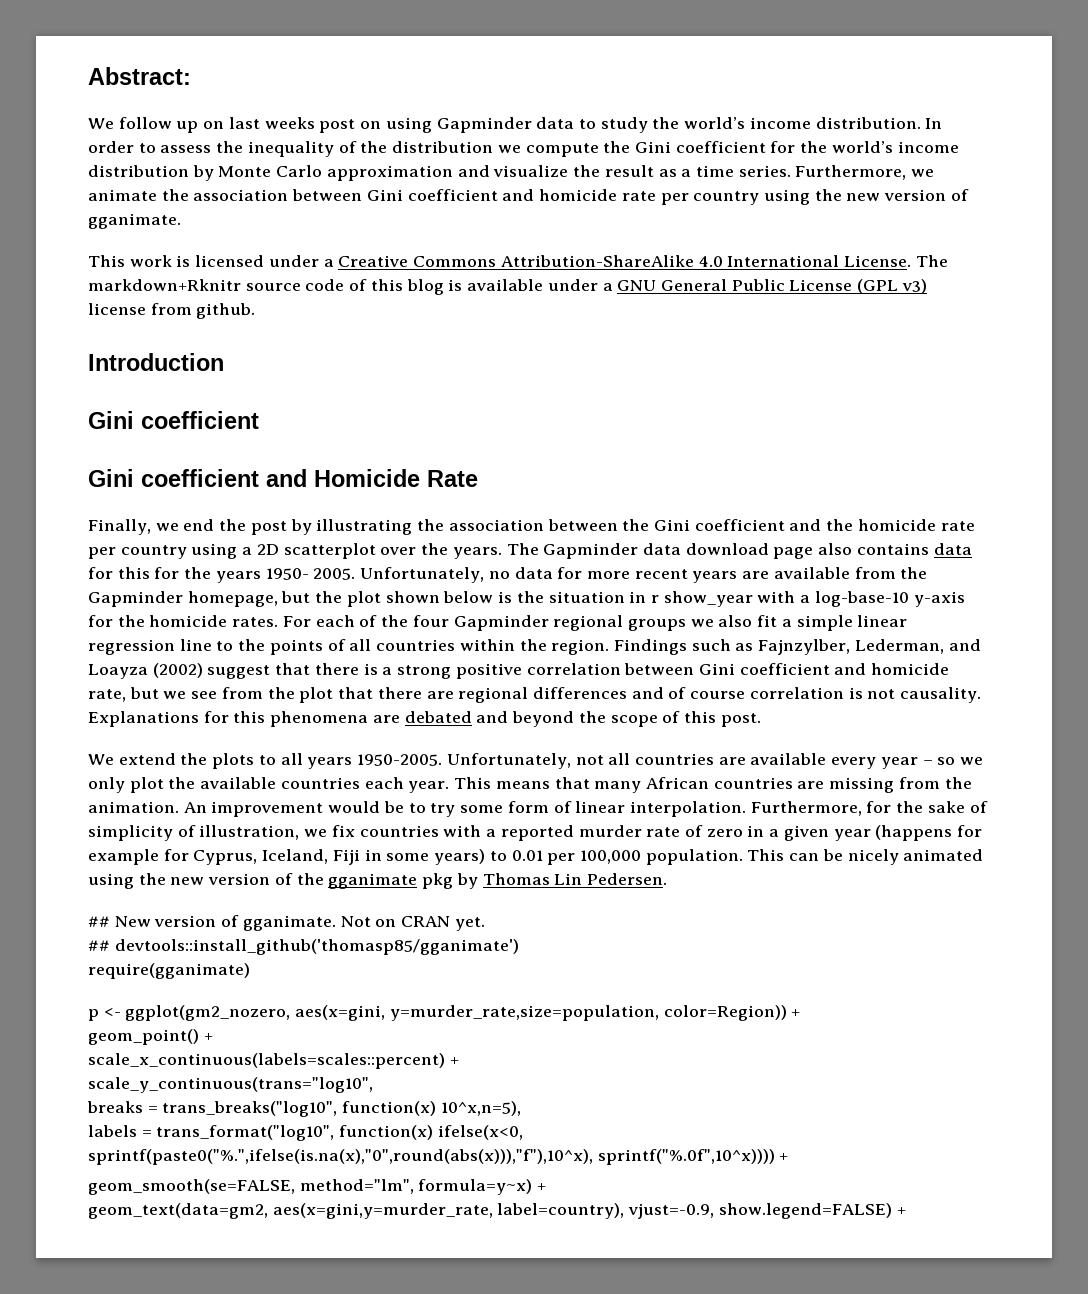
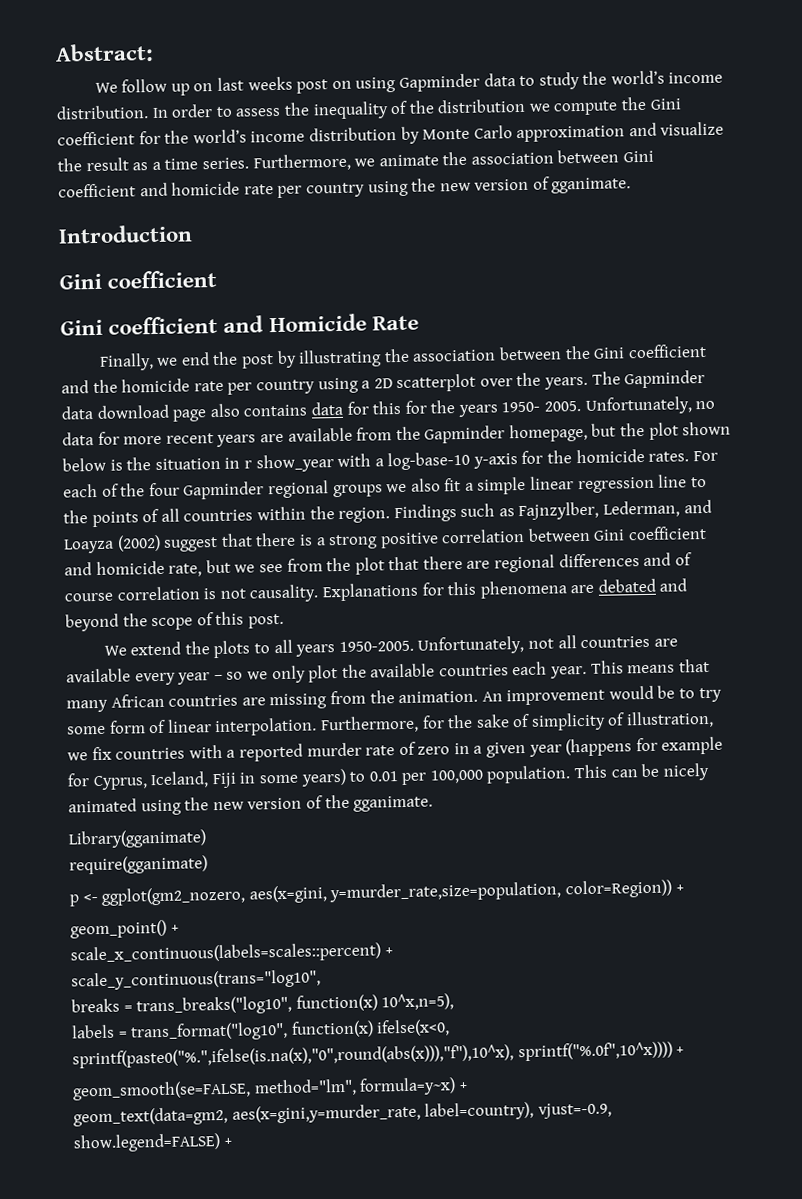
- This work is licensed under a Creative Commons Attribution-ShareAlike 4.0 International License. The markdown+Rknitr source code of this blog is available under a GNU General Public License (GPL v3) license from github.
- This can be nicely animated using the new version of the gganimate pkg by Thomas Lin Pedersen.
- ## New version of gganimate. Not on CRAN yet.
- ## devtools::install_github('thomasp85/gganimate')
+ This can be nicely animated using the new version of the gganimate.
+ Library(gganimate)

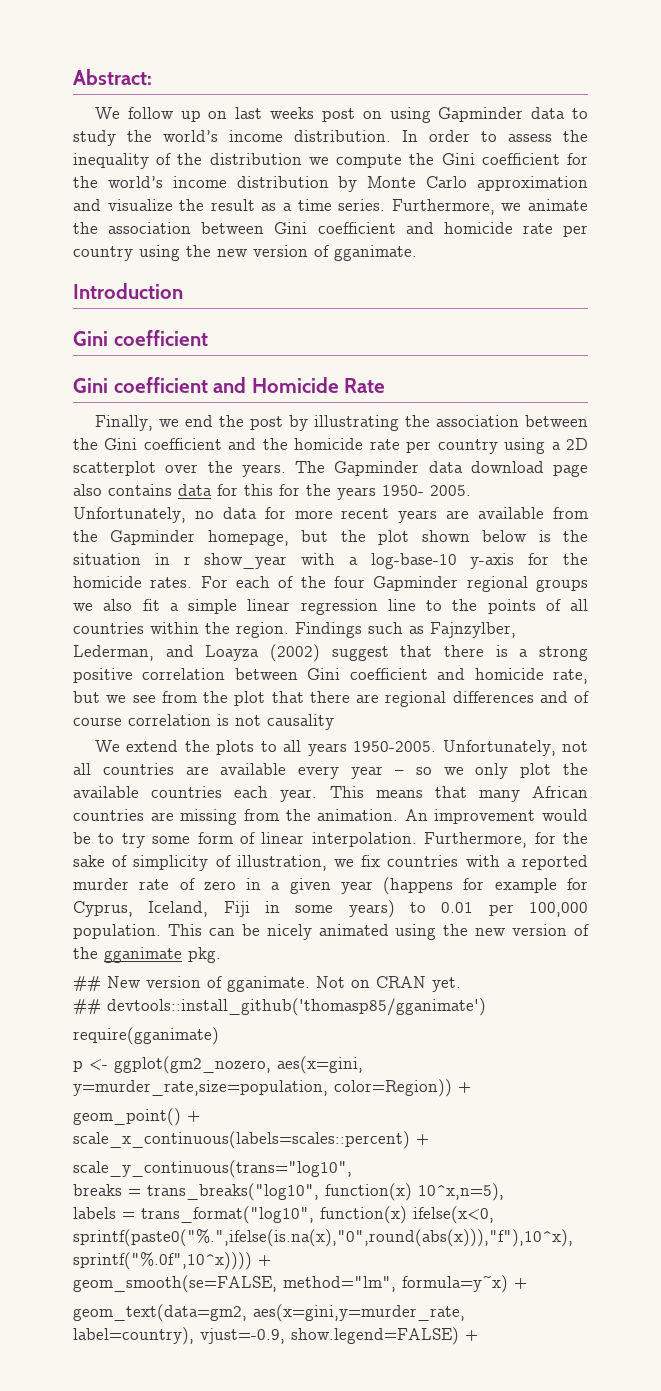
- Findings such as Fajnzylber, Lederman, and Loayza (2002) suggest that there is a strong positive correlation between Gini coefficient and homicide rate, but we see from the plot that there are regional differences and of course correlation is not causality. Explanations for this phenomena are debated and beyond the scope of this post.
+ Findings such as Fajnzylber, Lederman, and Loayza (2002) suggest that there is a strong positive correlation between Gini coefficient and homicide rate, but we see from the plot that there are regional differences and of course correlation is not causality
- This can be nicely animated using the new version of the gganimate.
- Library(gganimate)
+ This can be nicely animated using the new version of the gganimate pkg.
+ ## New version of gganimate. Not on CRAN yet.
+ ## devtools::install_github('thomasp85/gganimate')

